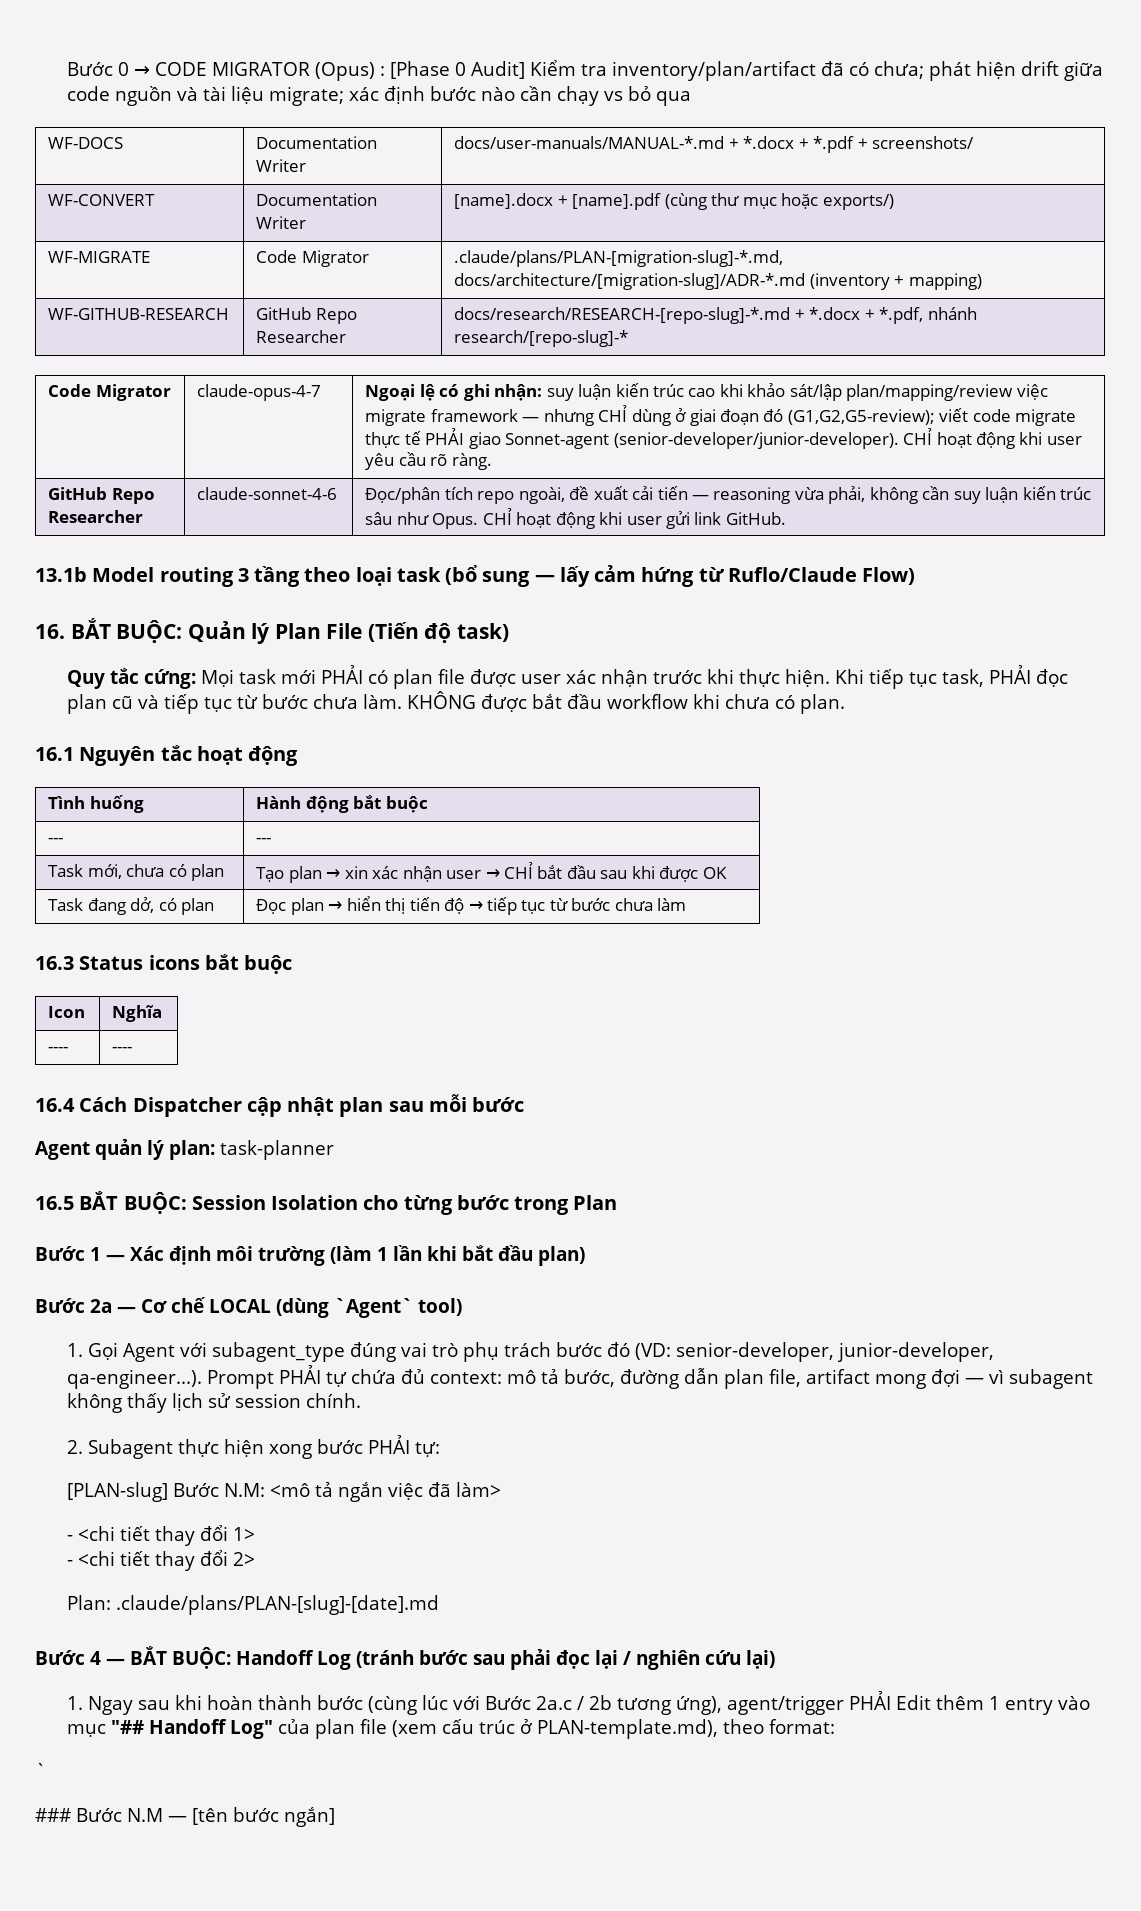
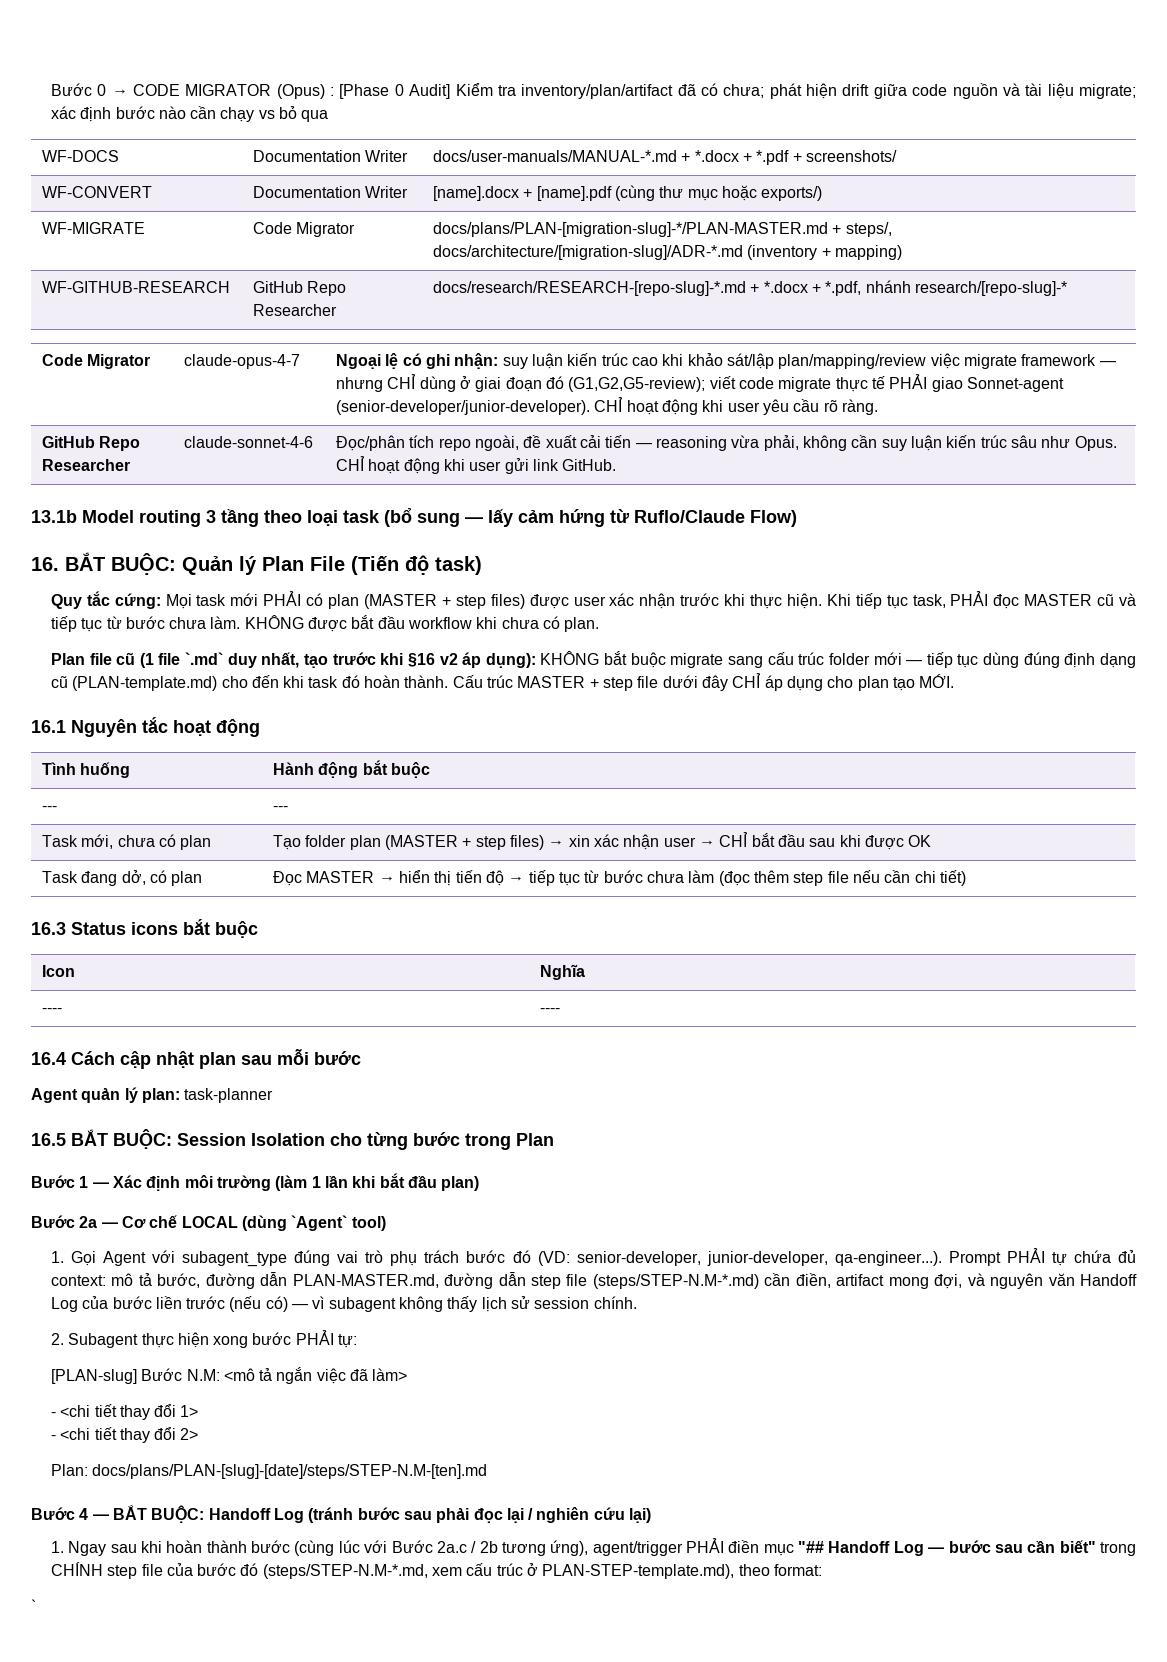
- WF-MIGRATE | Code Migrator | .claude/plans/PLAN-[migration-slug]-*.md, docs/architecture/[migration-slug]/ADR-*.md (inventory + mapping)
+ WF-MIGRATE | Code Migrator | docs/plans/PLAN-[migration-slug]-*/PLAN-MASTER.md + steps/, docs/architecture/[migration-slug]/ADR-*.md (inventory + mapping)
- Quy tắc cứng: Mọi task mới PHẢI có plan file được user xác nhận trước khi thực hiện.
+ Quy tắc cứng: Mọi task mới PHẢI có plan (MASTER + step files) được user xác nhận trước khi thực hiện.
- Khi tiếp tục task, PHẢI đọc plan cũ và tiếp tục từ bước chưa làm.
+ Khi tiếp tục task, PHẢI đọc MASTER cũ và tiếp tục từ bước chưa làm.
+ Plan file cũ (1 file `.md` duy nhất, tạo trước khi §16 v2 áp dụng): KHÔNG bắt buộc migrate sang cấu trúc folder mới — tiếp tục dùng đúng định dạng cũ (PLAN-template.md) cho đến khi task đó hoàn thành. Cấu trúc MASTER + step file dưới đây CHỈ áp dụng cho plan tạo MỚI.
- Task mới, chưa có plan | Tạo plan → xin xác nhận user → CHỈ bắt đầu sau khi được OK
+ Task mới, chưa có plan | Tạo folder plan (MASTER + step files) → xin xác nhận user → CHỈ bắt đầu sau khi được OK
- Task đang dở, có plan | Đọc plan → hiển thị tiến độ → tiếp tục từ bước chưa làm
+ Task đang dở, có plan | Đọc MASTER → hiển thị tiến độ → tiếp tục từ bước chưa làm (đọc thêm step file nếu cần chi tiết)
- 16.4 Cách Dispatcher cập nhật plan sau mỗi bước
+ 16.4 Cách cập nhật plan sau mỗi bước
- 1. Gọi Agent với subagent_type đúng vai trò phụ trách bước đó (VD: senior-developer, junior-developer, qa-engineer...). Prompt PHẢI tự chứa đủ context: mô tả bước, đường dẫn plan file, artifact mong đợi — vì subagent không thấy lịch sử session chính.
+ 1. Gọi Agent với subagent_type đúng vai trò phụ trách bước đó (VD: senior-developer, junior-developer, qa-engineer...). Prompt PHẢI tự chứa đủ context: mô tả bước, đường dẫn PLAN-MASTER.md, đường dẫn step file (steps/STEP-N.M-*.md) cần điền, artifact mong đợi, và nguyên văn Handoff Log của bước liền trước (nếu có) — vì subagent không thấy lịch sử session chính.
- Plan: .claude/plans/PLAN-[slug]-[date].md
+ Plan: docs/plans/PLAN-[slug]-[date]/steps/STEP-N.M-[ten].md
- 1. Ngay sau khi hoàn thành bước (cùng lúc với Bước 2a.c / 2b tương ứng), agent/trigger PHẢI Edit thêm 1 entry vào mục "## Handoff Log" của plan file (xem cấu trúc ở PLAN-template.md), theo format:
+ 1. Ngay sau khi hoàn thành bước (cùng lúc với Bước 2a.c / 2b tương ứng), agent/trigger PHẢI điền mục "## Handoff Log — bước sau cần biết" trong CHÍNH step file của bước đó (steps/STEP-N.M-*.md, xem cấu trúc ở PLAN-STEP-template.md), theo format:
- ### Bước N.M — [tên bước ngắn]

